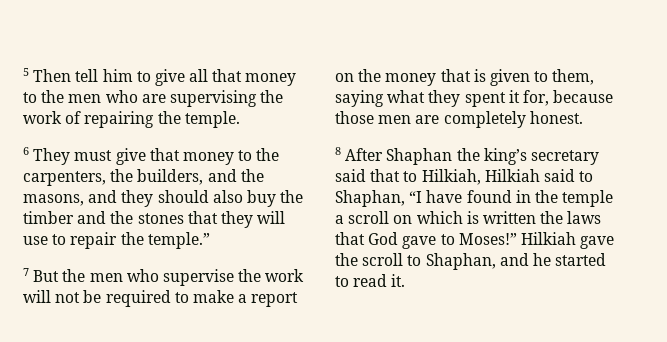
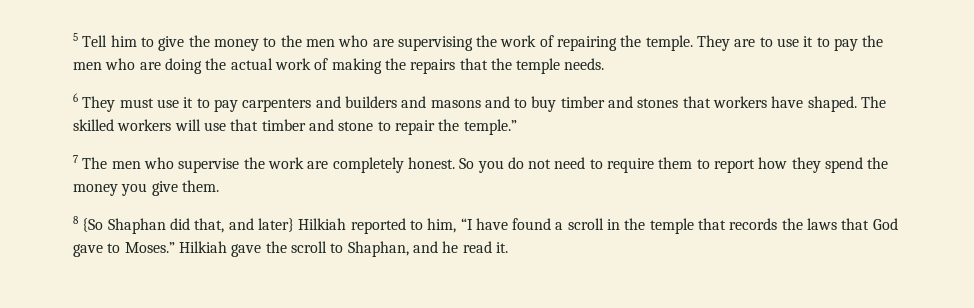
- 5 Then tell him to give all that money to the men who are supervising the work of repairing the temple.
- 6 They must give that money to the carpenters, the builders, and the masons, and they should also buy the timber and the stones that they will use to repair the temple.”
+ 5 Tell him to give the money to the men who are supervising the work of repairing the temple. They are to use it to pay the men who are doing the actual work of making the repairs that the temple needs.
+ 6 They must use it to pay carpenters and builders and masons and to buy timber and stones that workers have shaped. The skilled workers will use that timber and stone to repair the temple.”
- 7 But the men who supervise the work will not be required to make a report on the money that is given to them, saying what they spent it for, because those men are completely honest.
- 8 After Shaphan the king’s secretary said that to Hilkiah, Hilkiah said to Shaphan, “I have found in the temple a scroll on which is written the laws that God gave to Moses!”
+ 7 The men who supervise the work are completely honest. So you do not need to require them to report how they spend the money you give them.
+ 8 {So Shaphan did that, and later} Hilkiah reported to him, “I have found a scroll in the temple that records the laws that God gave to Moses.”
- Hilkiah gave the scroll to Shaphan, and he started to read it.
+ Hilkiah gave the scroll to Shaphan, and he read it.

